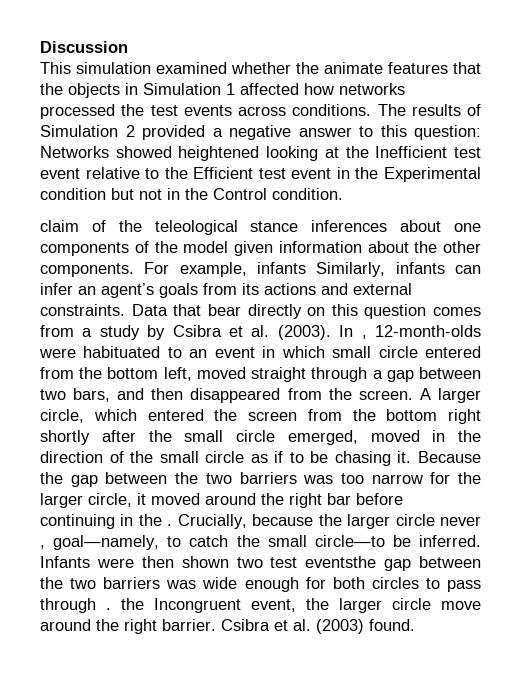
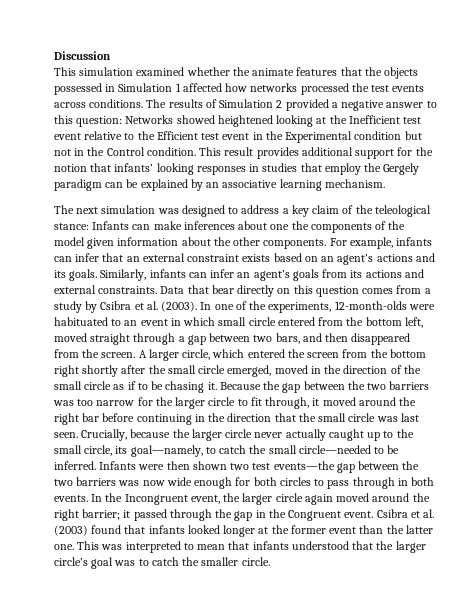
- This simulation examined whether the animate features that the objects in Simulation 1 affected how networks processed the test events across conditions.
+ This simulation examined whether the animate features that the objects possessed in Simulation 1 affected how networks processed the test events across conditions.
- The results of Simulation 2 provided a negative answer to this question: Networks showed heightened looking at the Inefficient test event relative to the Efficient test event in the Experimental condition but not in the Control condition.
- claim of the teleological stance inferences about one components of the model given information about the other components.
+ The results of Simulation 2 provided a negative answer to this question: Networks showed heightened looking at the Inefficient test event relative to the Efficient test event in the Experimental condition but not in the Control condition. This result provides additional support for the notion that infants’ looking responses in studies that employ the Gergely paradigm can be explained by an associative learning mechanism.
+ The next simulation was designed to address a key claim of the teleological stance: Infants can make inferences about one the components of the model given information about the other components.
- For example, infants Similarly, infants can infer an agent’s goals from its actions and external constraints.
+ For example, infants can infer that an external constraint exists based on an agent’s actions and its goals. Similarly, infants can infer an agent’s goals from its actions and external constraints.
- In , 12-month-olds were habituated to an event in which small circle entered from the bottom left, moved straight through a gap between two bars, and then disappeared from the screen.
+ In one of the experiments, 12-month-olds were habituated to an event in which small circle entered from the bottom left, moved straight through a gap between two bars, and then disappeared from the screen.
- Because the gap between the two barriers was too narrow for the larger circle, it moved around the right bar before continuing in the .
+ Because the gap between the two barriers was too narrow for the larger circle to fit through, it moved around the right bar before continuing in the direction that the small circle was last seen.
- Crucially, because the larger circle never , goal—namely, to catch the small circle—to be inferred.
+ Crucially, because the larger circle never actually caught up to the small circle, its goal—namely, to catch the small circle—needed to be inferred.
- Infants were then shown two test eventsthe gap between the two barriers was wide enough for both circles to pass through . the Incongruent event, the larger circle move around the right barrier. Csibra et al. (2003) found.
+ Infants were then shown two test events—the gap between the two barriers was now wide enough for both circles to pass through in both events. In the Incongruent event, the larger circle again moved around the right barrier; it passed through the gap in the Congruent event. Csibra et al. (2003) found that infants looked longer at the former event than the latter one. This was interpreted to mean that infants understood that the larger circle’s goal was to catch the smaller circle.

